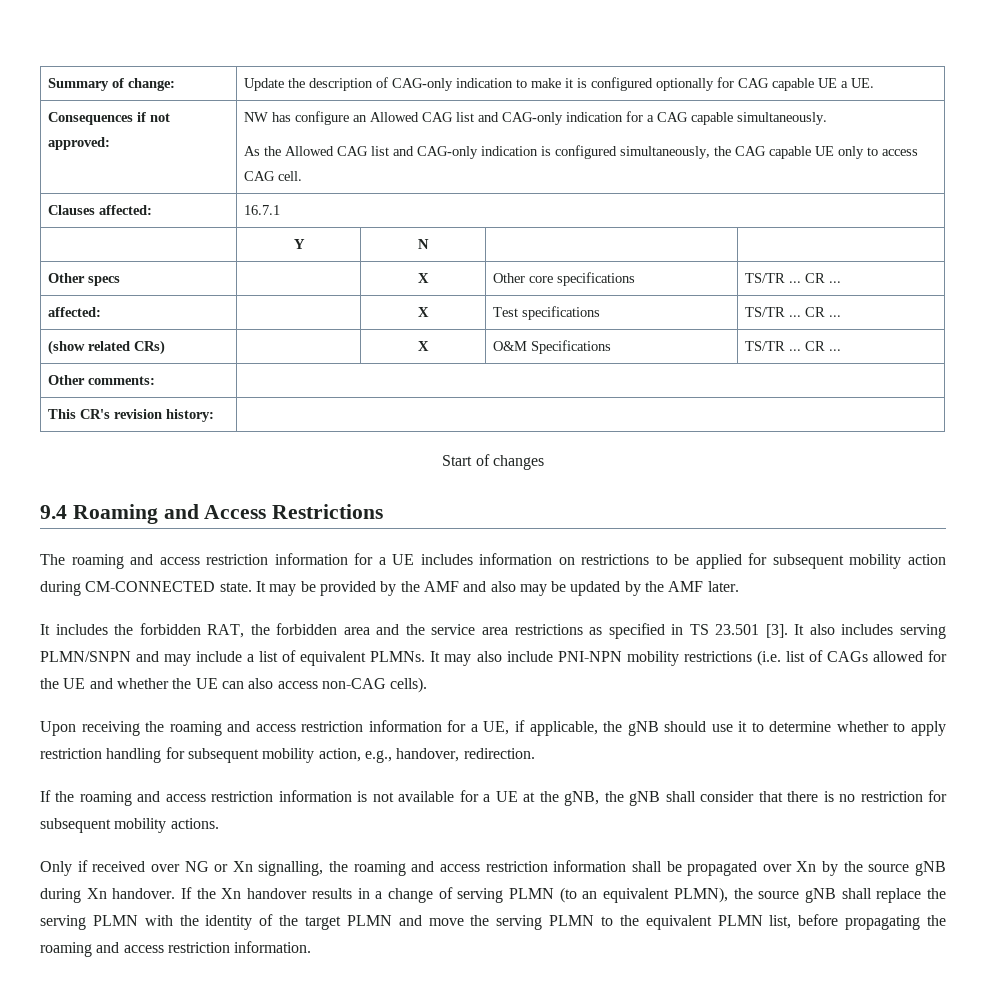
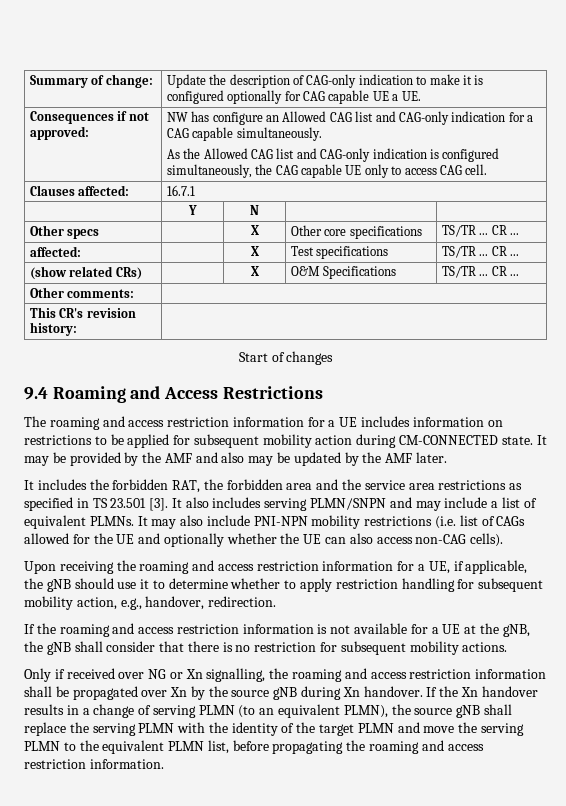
- It may also include PNI-NPN mobility restrictions (i.e. list of CAGs allowed for the UE and whether the UE can also access non-CAG cells).
+ It may also include PNI-NPN mobility restrictions (i.e. list of CAGs allowed for the UE and optionally whether the UE can also access non-CAG cells).

